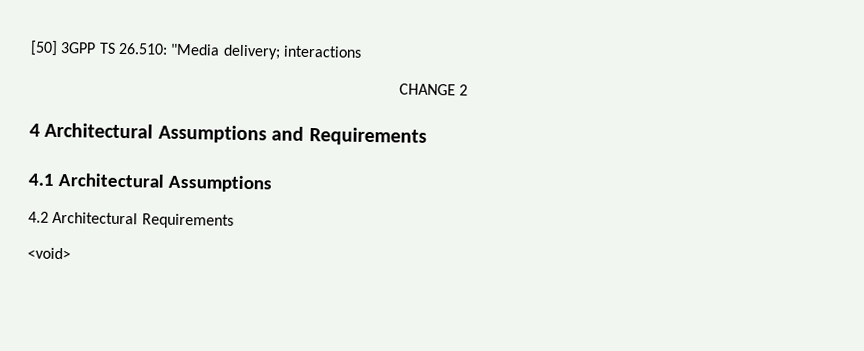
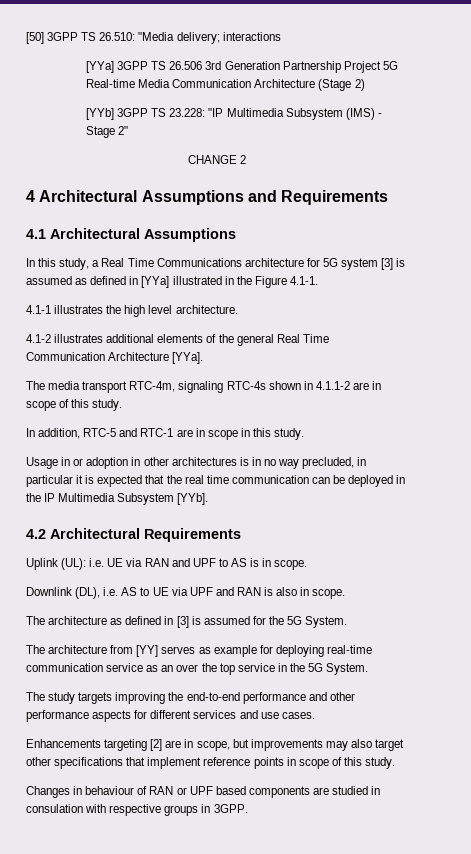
+ [YYa] 3GPP TS 26.506 3rd Generation Partnership Project 5G Real-time Media Communication Architecture (Stage 2)
+ [YYb] 3GPP TS 23.228: "IP Multimedia Subsystem (IMS) - Stage 2"
+ In this study, a Real Time Communications architecture for 5G system [3] is assumed as defined in [YYa] illustrated in the Figure 4.1-1.
+ 4.1-1 illustrates the high level architecture.
+ 4.1-2 illustrates additional elements of the general Real Time Communication Architecture [YYa].
+ The media transport RTC-4m, signaling RTC-4s shown in 4.1.1-2 are in scope of this study.
+ In addition, RTC-5 and RTC-1 are in scope in this study.
+ Usage in or adoption in other architectures is in no way precluded, in particular it is expected that the real time communication can be deployed in the IP Multimedia Subsystem [YYb].
  4.2 Architectural Requirements
- <void>
+ Uplink (UL): i.e. UE via RAN and UPF to AS is in scope.
+ Downlink (DL), i.e. AS to UE via UPF and RAN is also in scope.
+ The architecture as defined in [3] is assumed for the 5G System.
+ The architecture from [YY] serves as example for deploying real-time communication service as an over the top service in the 5G System.
+ The study targets improving the end-to-end performance and other performance aspects for different services and use cases.
+ Enhancements targeting [2] are in scope, but improvements may also target other specifications that implement reference points in scope of this study.
+ Changes in behaviour of RAN or UPF based components are studied in consulation with respective groups in 3GPP.

